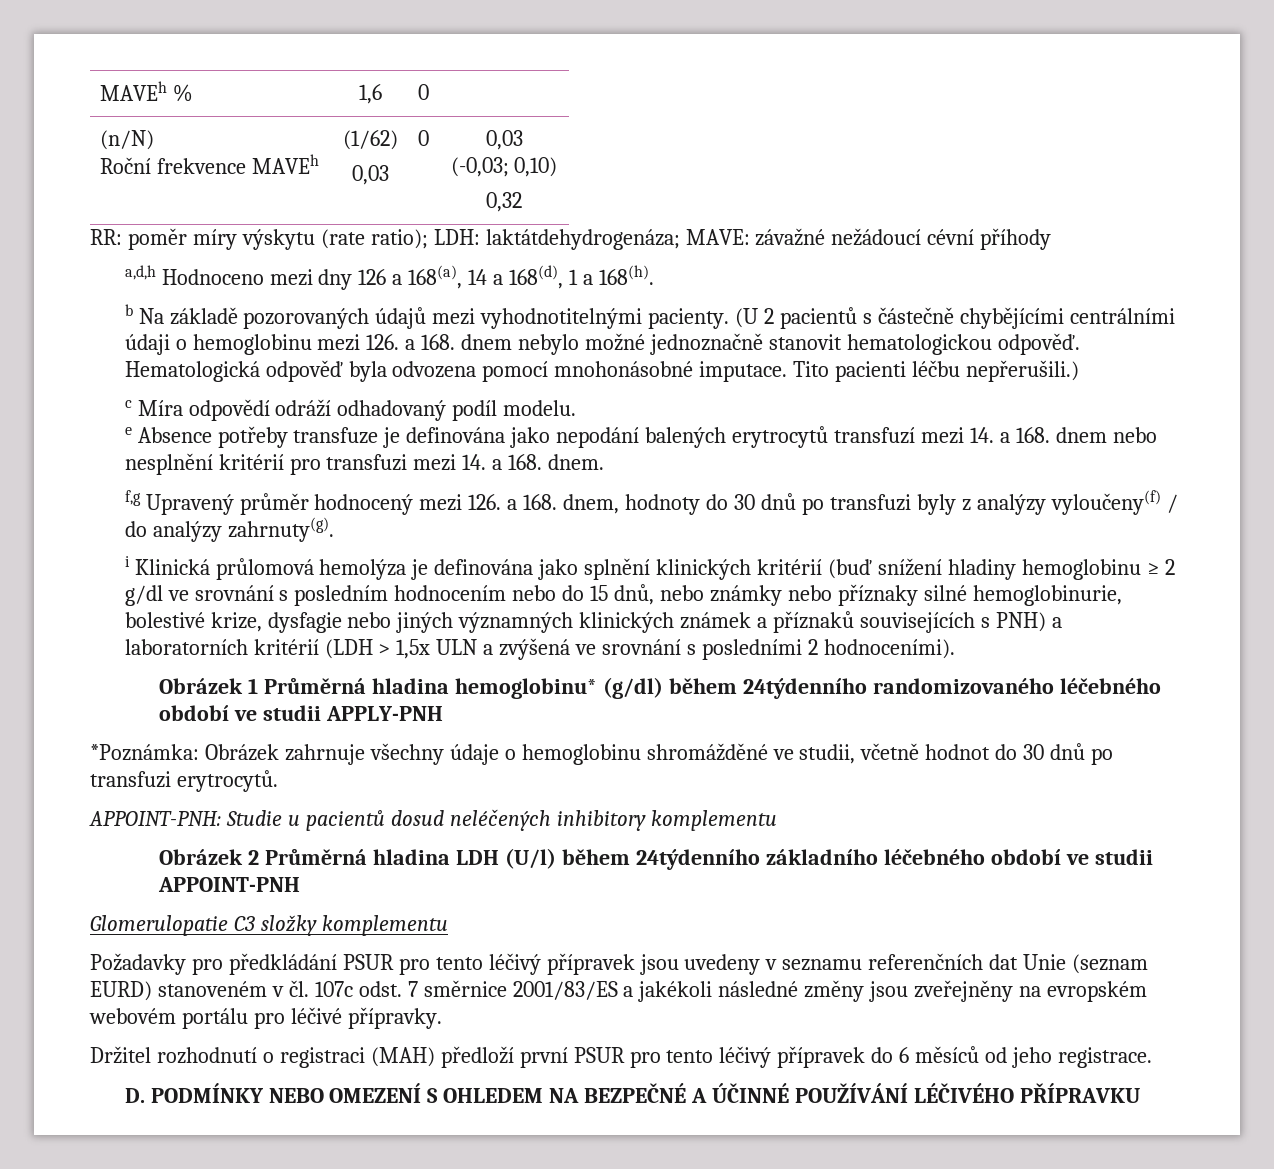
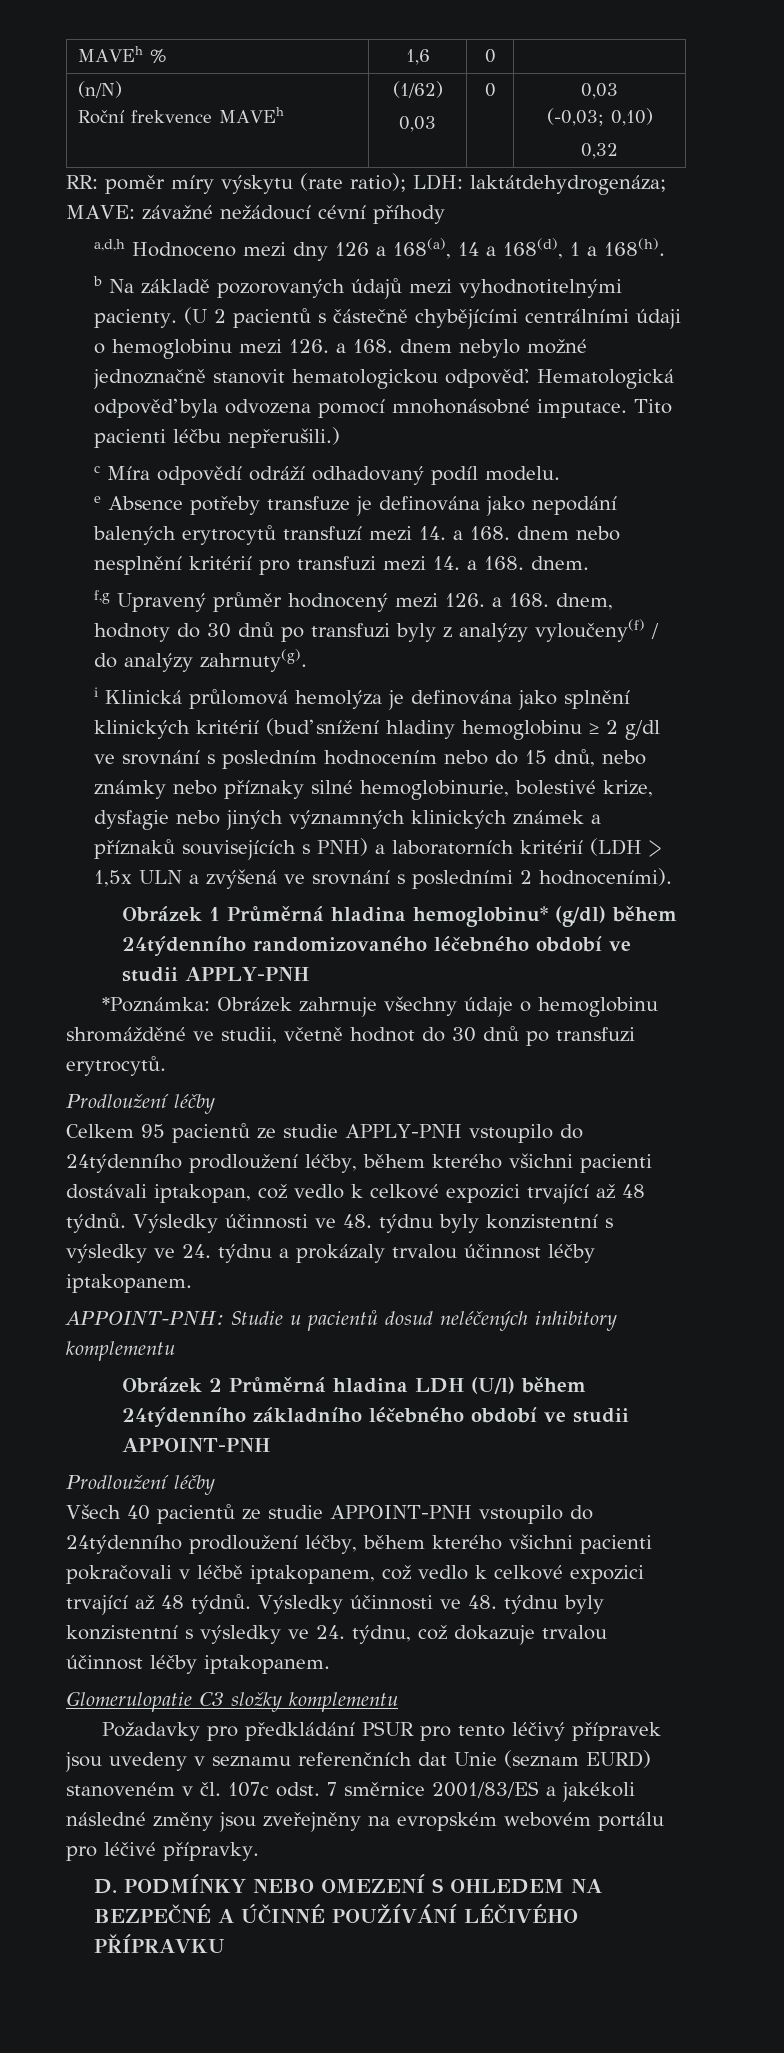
  *Poznámka: Obrázek zahrnuje všechny údaje o hemoglobinu shromážděné ve studii, včetně hodnot do 30 dnů po transfuzi erytrocytů.
+ Prodloužení léčby
+ Celkem 95 pacientů ze studie APPLY-PNH vstoupilo do 24týdenního prodloužení léčby, během kterého všichni pacienti dostávali iptakopan, což vedlo k celkové expozici trvající až 48 týdnů. Výsledky účinnosti ve 48. týdnu byly konzistentní s výsledky ve 24. týdnu a prokázaly trvalou účinnost léčby iptakopanem.
  Obrázek 2 Průměrná hladina LDH (U/l) během 24týdenního základního léčebného období ve studii APPOINT-PNH
+ Prodloužení léčby
+ Všech 40 pacientů ze studie APPOINT-PNH vstoupilo do 24týdenního prodloužení léčby, během kterého všichni pacienti pokračovali v léčbě iptakopanem, což vedlo k celkové expozici trvající až 48 týdnů. Výsledky účinnosti ve 48. týdnu byly konzistentní s výsledky ve 24. týdnu, což dokazuje trvalou účinnost léčby iptakopanem.
- Držitel rozhodnutí o registraci (MAH) předloží první PSUR pro tento léčivý přípravek do 6 měsíců od jeho registrace.

